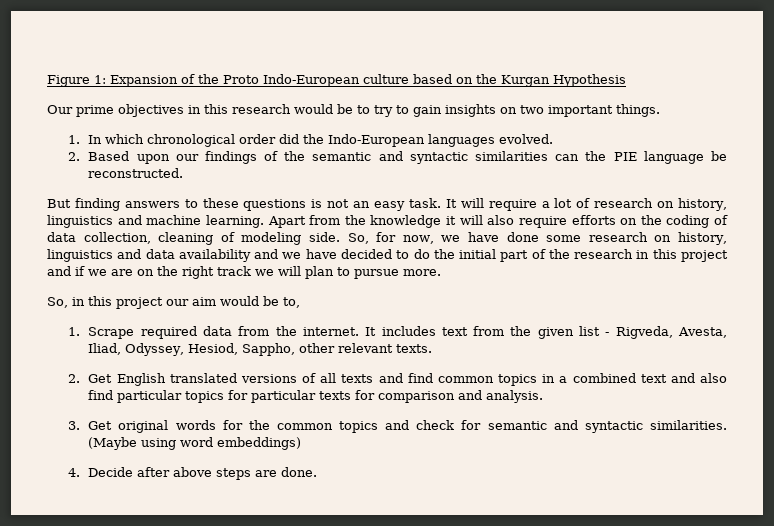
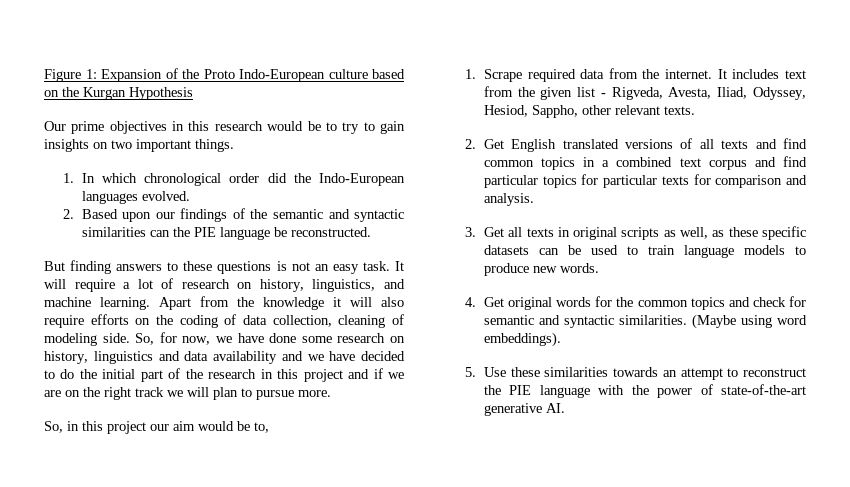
- It will require a lot of research on history, linguistics and machine learning.
+ It will require a lot of research on history, linguistics, and machine learning.
- 2. Get English translated versions of all texts and find common topics in a combined text and also find particular topics for particular texts for comparison and analysis.
+ 2. Get English translated versions of all texts and find common topics in a combined text corpus and find particular topics for particular texts for comparison and analysis.
- 3. Get original words for the common topics and check for semantic and syntactic similarities.
+ 3. Get all texts in original scripts as well, as these specific datasets can be used to train language models to produce new words.
+ 4. Get original words for the common topics and check for semantic and syntactic similarities.
- (Maybe using word embeddings)
- 4. Decide after above steps are done.
+ (Maybe using word embeddings).
+ 5. Use these similarities towards an attempt to reconstruct the PIE language with the power of state-of-the-art generative AI.

